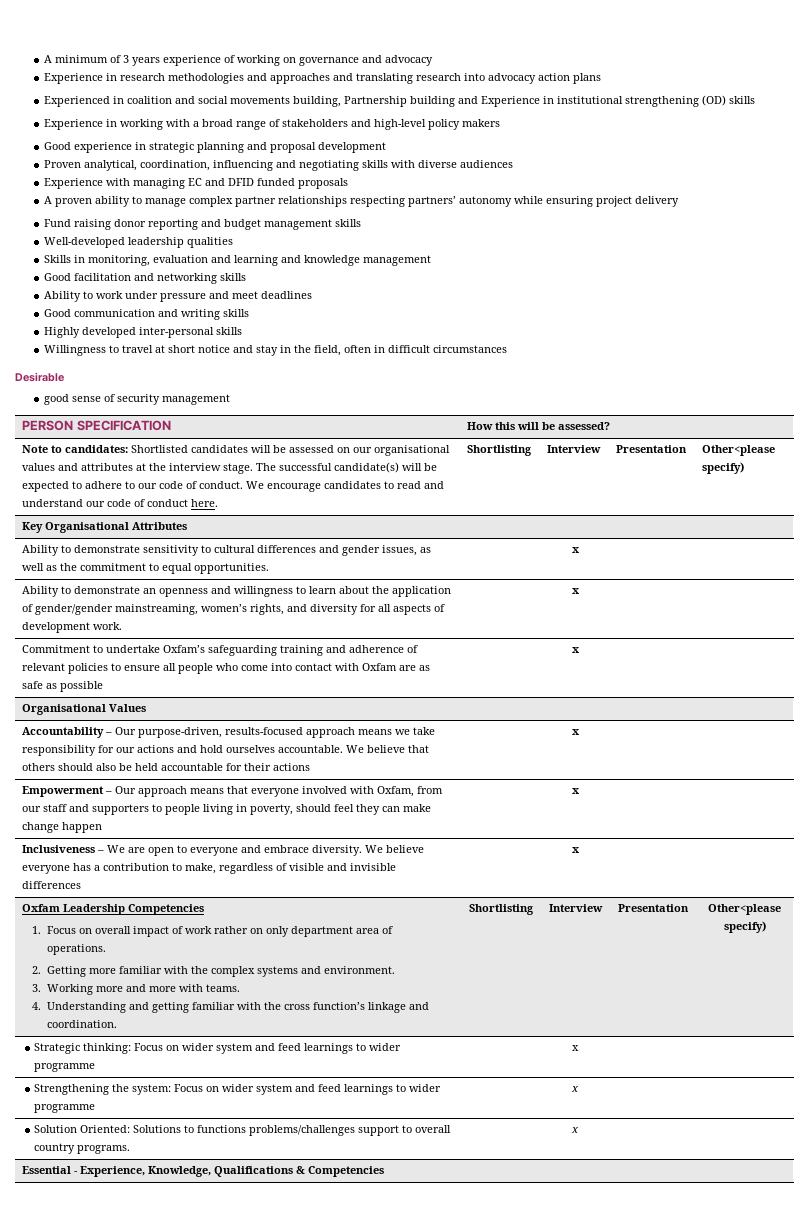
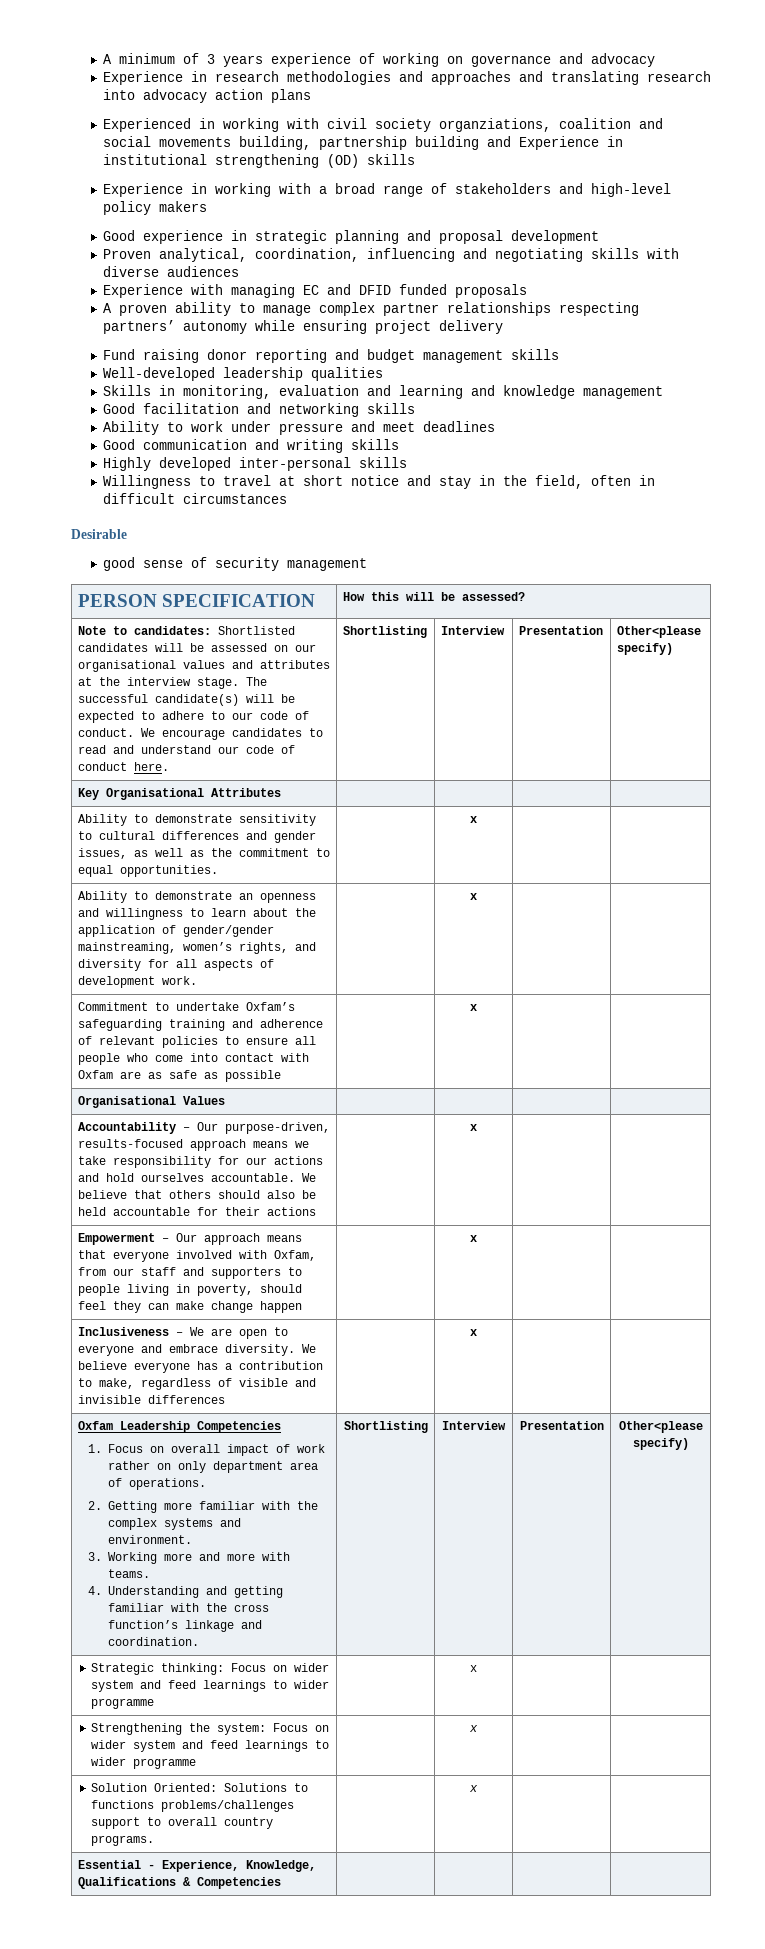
- Experienced in coalition and social movements building, Partnership building and Experience in institutional strengthening (OD) skills
+ Experienced in working with civil society organziations, coalition and social movements building, partnership building and Experience in institutional strengthening (OD) skills

